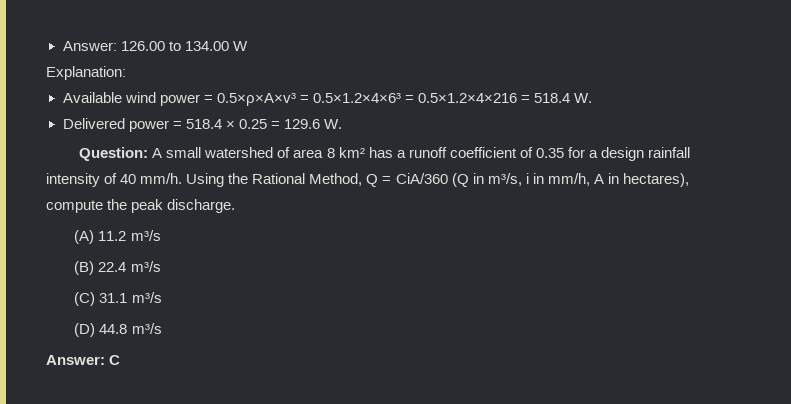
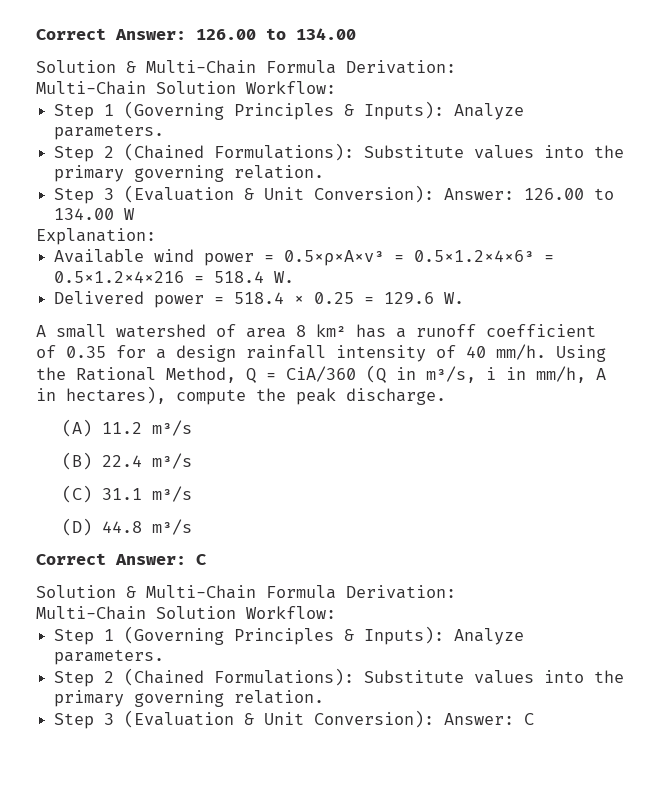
- Answer: 126.00 to 134.00 W
+ Correct Answer: 126.00 to 134.00
+ Solution & Multi-Chain Formula Derivation:
+ Multi-Chain Solution Workflow:
+ Step 1 (Governing Principles & Inputs): Analyze parameters.
+ Step 2 (Chained Formulations): Substitute values into the primary governing relation.
+ Step 3 (Evaluation & Unit Conversion): Answer: 126.00 to 134.00 W
- Question: A small watershed of area 8 km² has a runoff coefficient of 0.35 for a design rainfall intensity of 40 mm/h.
+ A small watershed of area 8 km² has a runoff coefficient of 0.35 for a design rainfall intensity of 40 mm/h.
- Answer: C
+ Correct Answer: C
+ Solution & Multi-Chain Formula Derivation:
+ Multi-Chain Solution Workflow:
+ Step 1 (Governing Principles & Inputs): Analyze parameters.
+ Step 2 (Chained Formulations): Substitute values into the primary governing relation.
+ Step 3 (Evaluation & Unit Conversion): Answer: C

